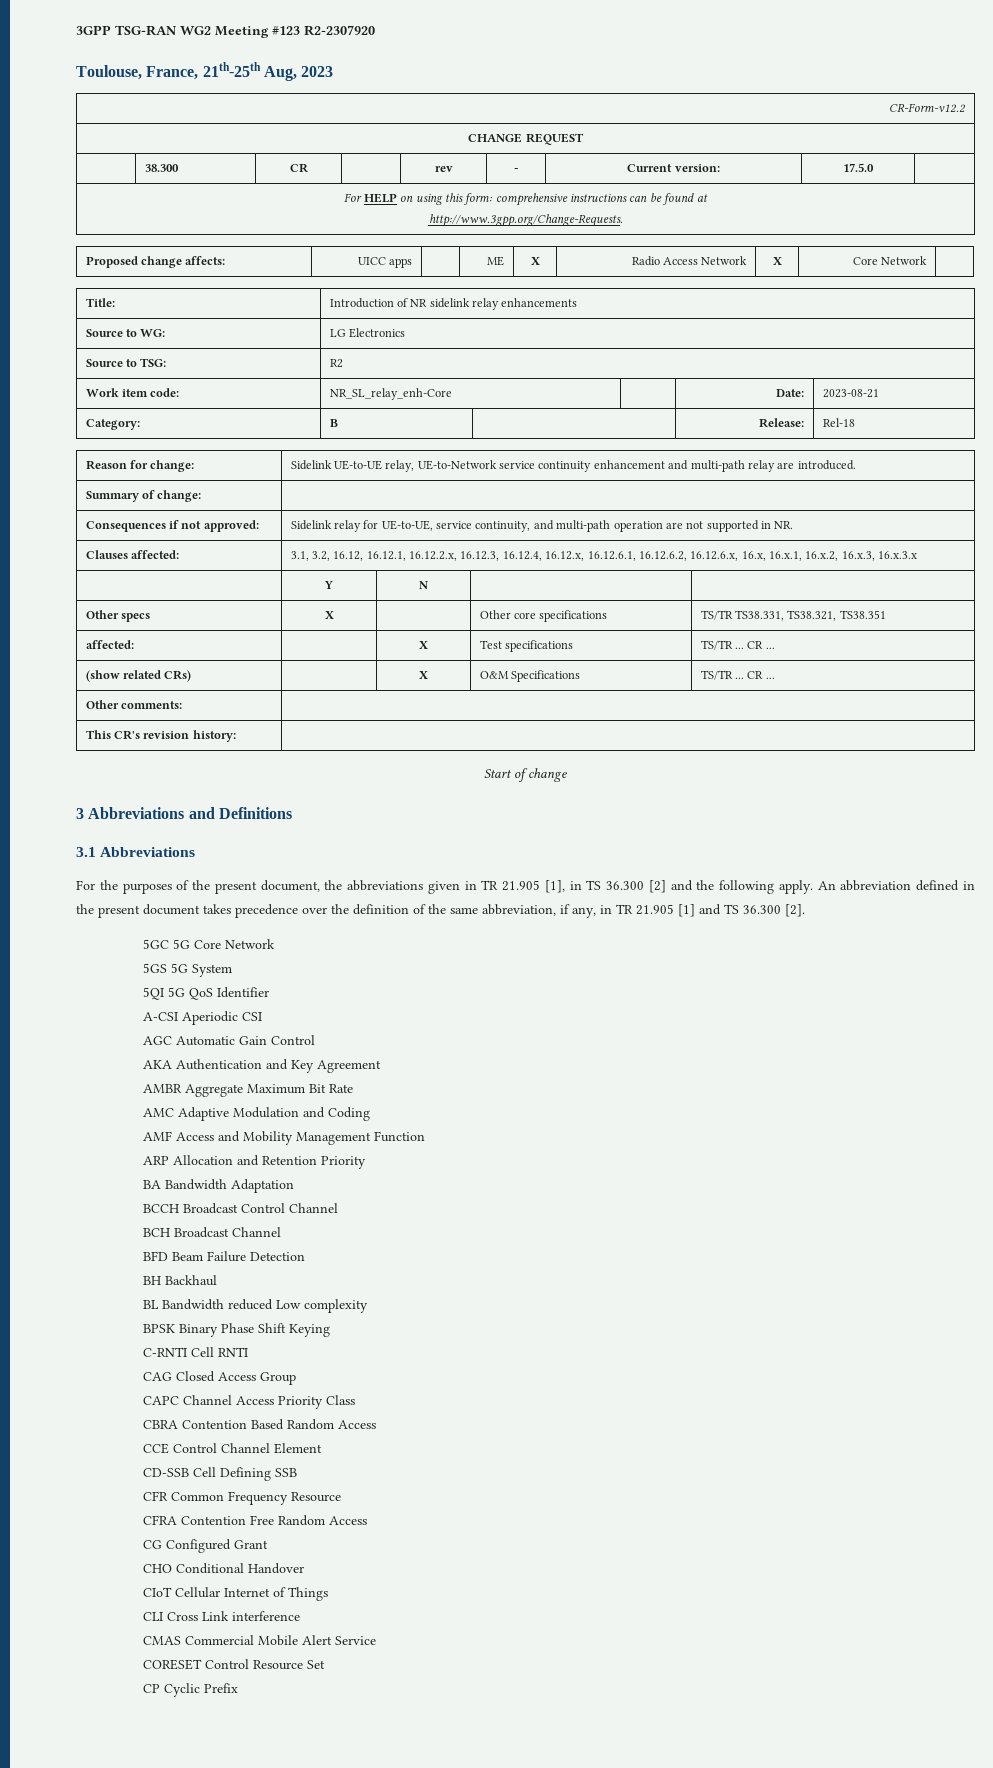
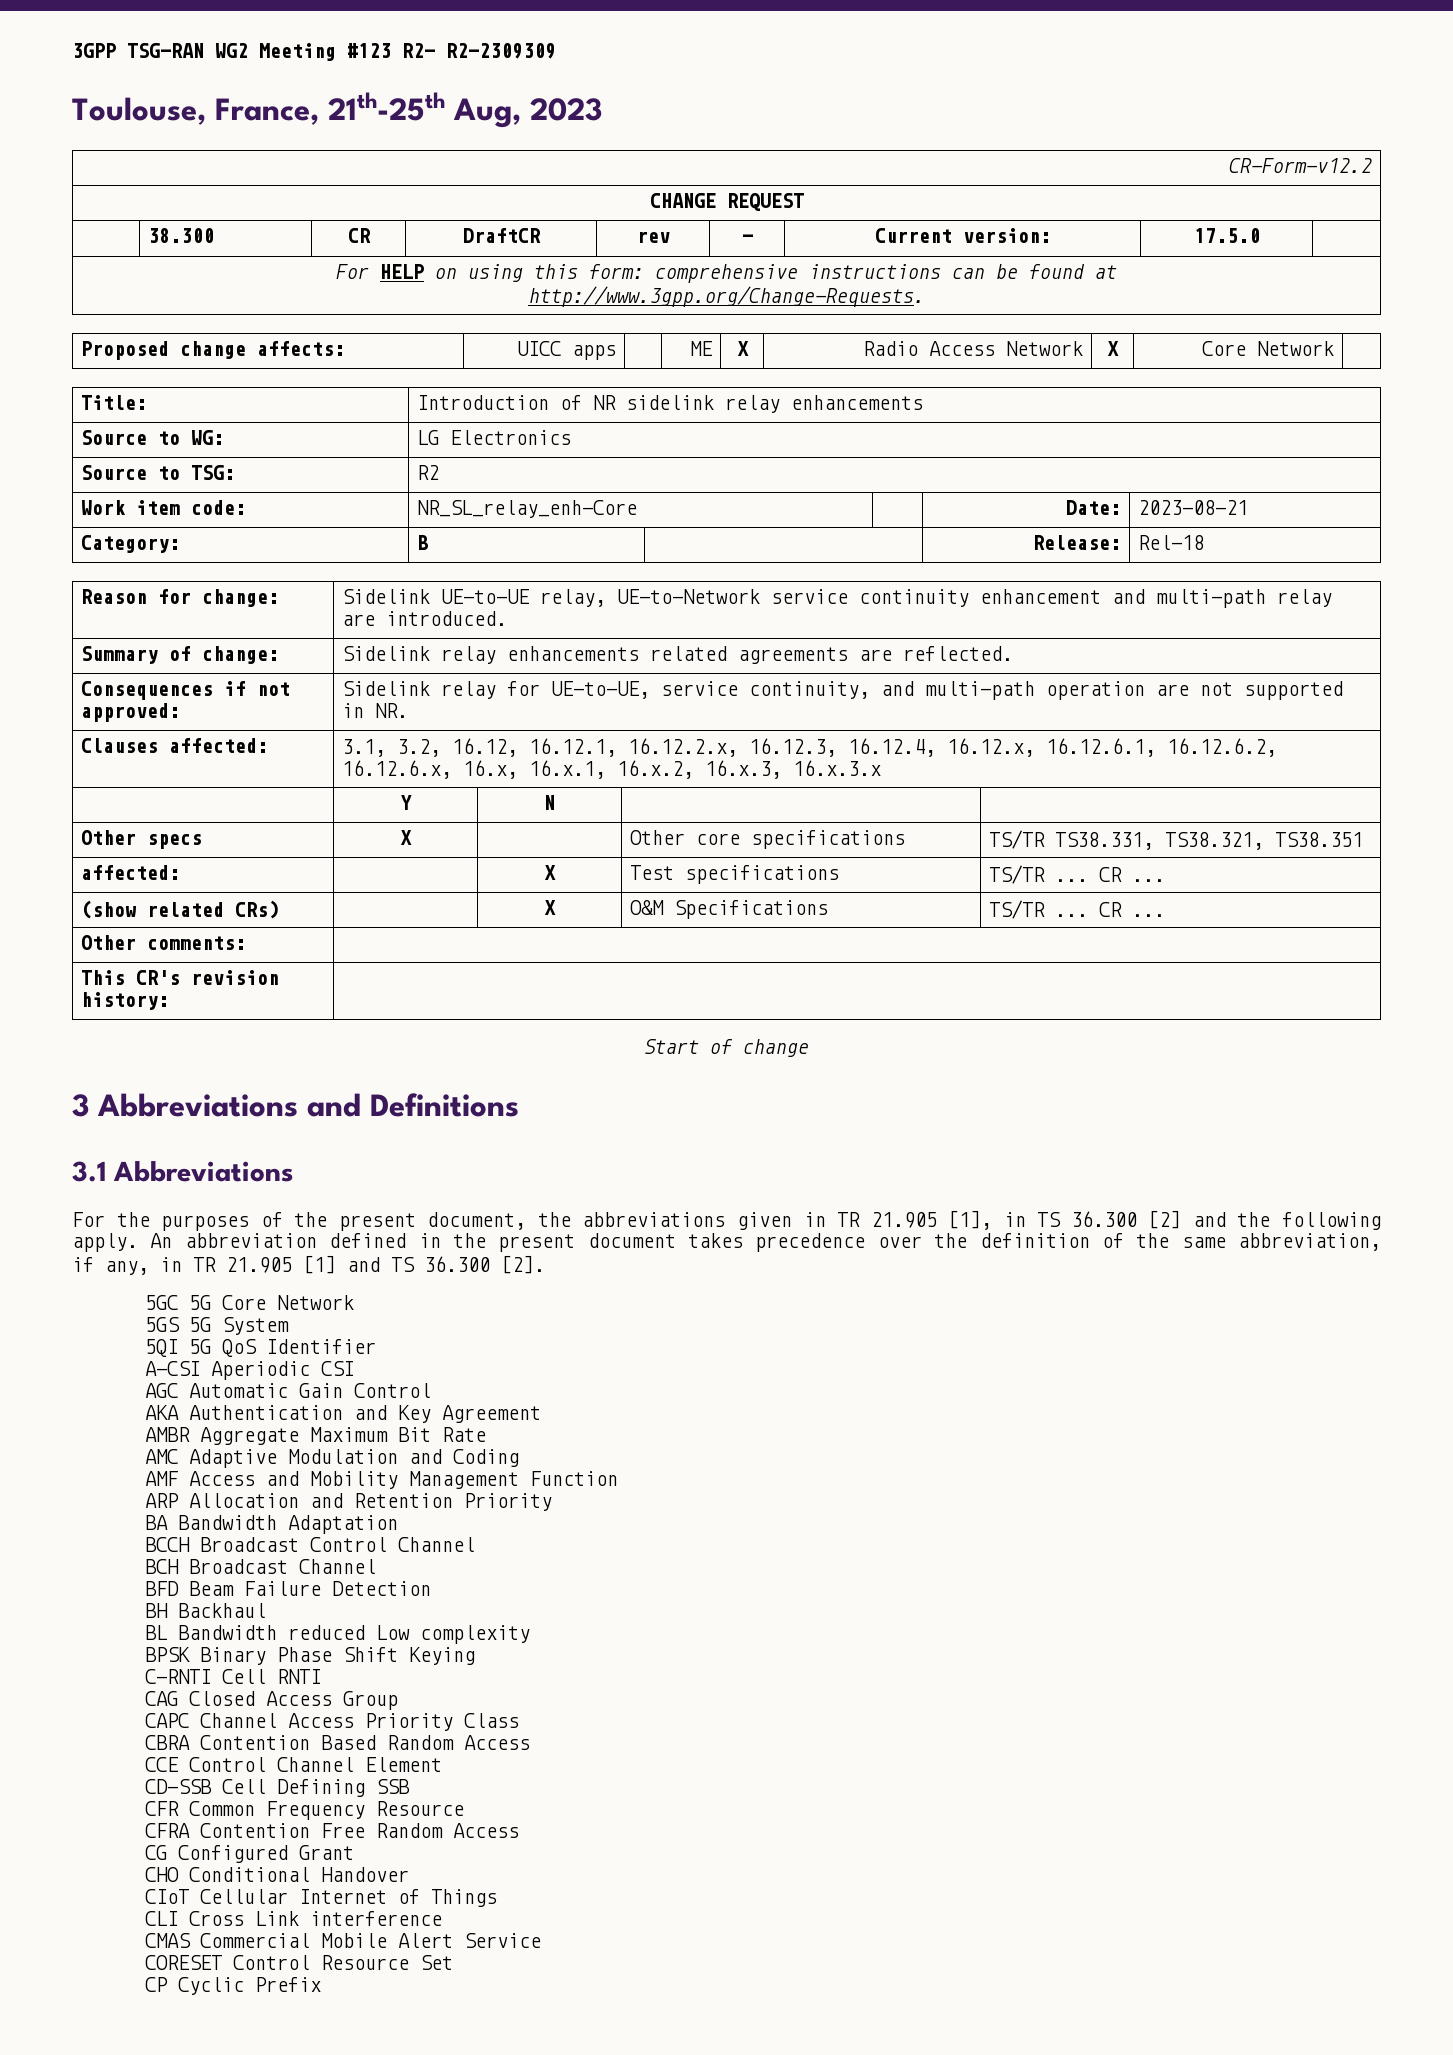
- 3GPP TSG-RAN WG2 Meeting #123 R2-2307920
+ 3GPP TSG-RAN WG2 Meeting #123 R2- R2-2309309
- | 38.300 | CR | | rev | - | Current version: | 17.5.0 |
+ | 38.300 | CR | DraftCR | rev | - | Current version: | 17.5.0 |
- Summary of change: |
+ Summary of change: | Sidelink relay enhancements related agreements are reflected.

